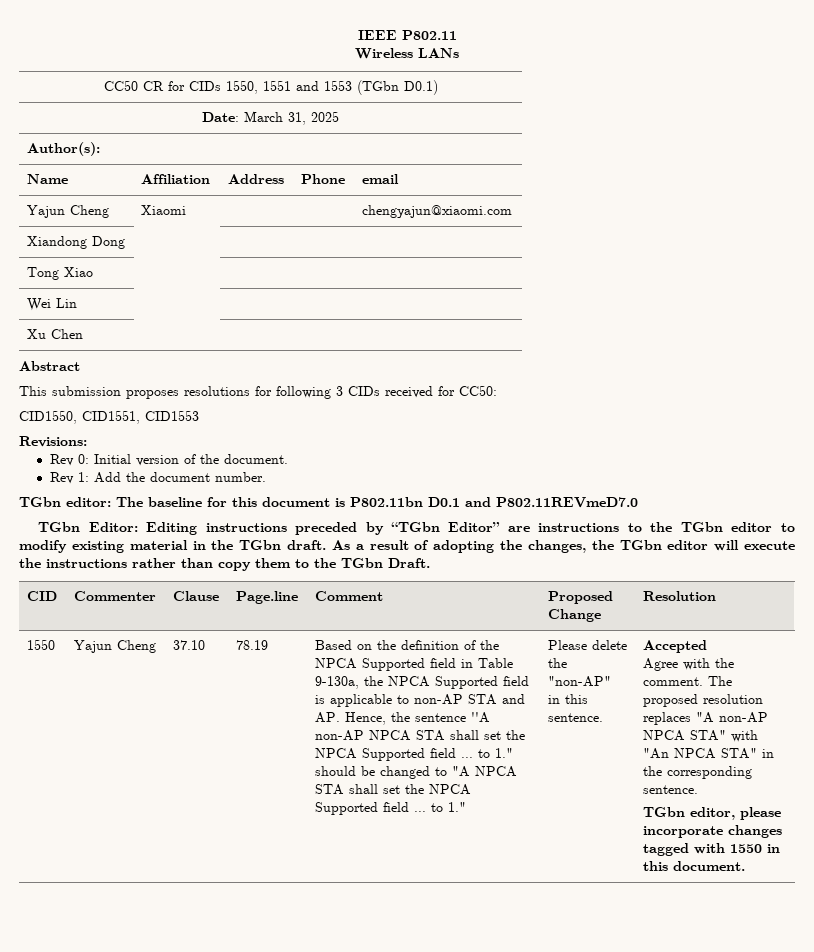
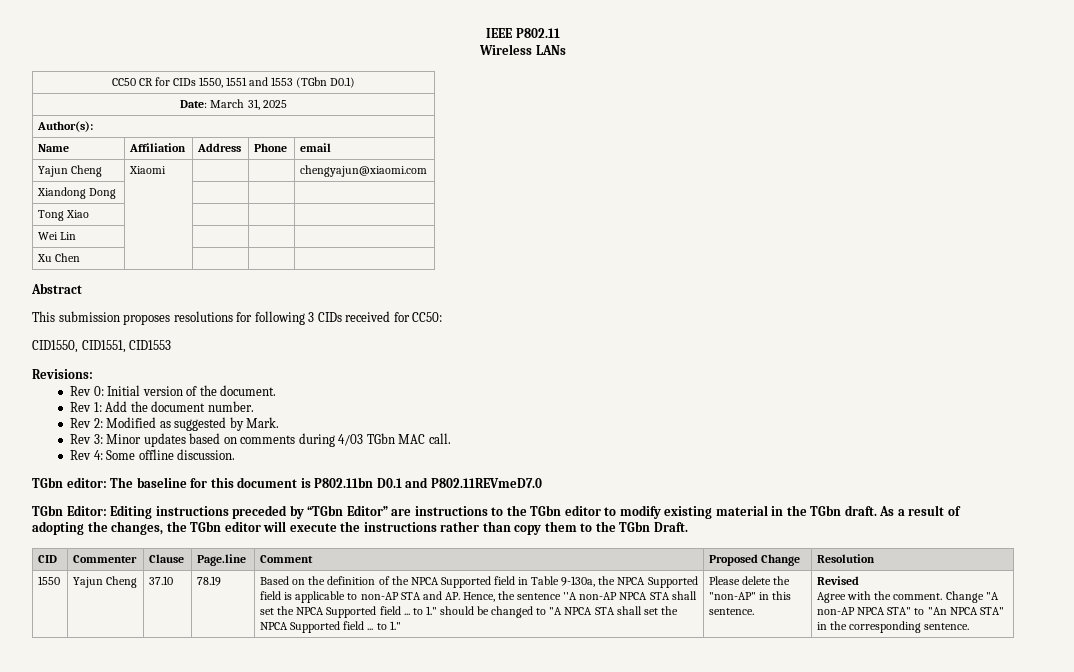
+ Rev 2: Modified as suggested by Mark.
+ Rev 3: Minor updates based on comments during 4/03 TGbn MAC call.
+ Rev 4: Some offline discussion.
- Accepted
+ Revised
- The proposed resolution replaces "A non-AP NPCA STA" with "An NPCA STA" in the corresponding sentence.
+ Change "A non-AP NPCA STA" to "An NPCA STA" in the corresponding sentence.
- TGbn editor, please incorporate changes tagged with 1550 in this document.

